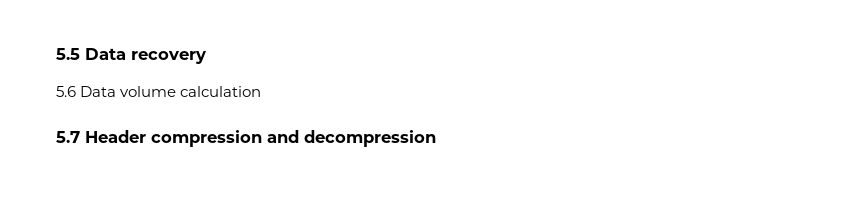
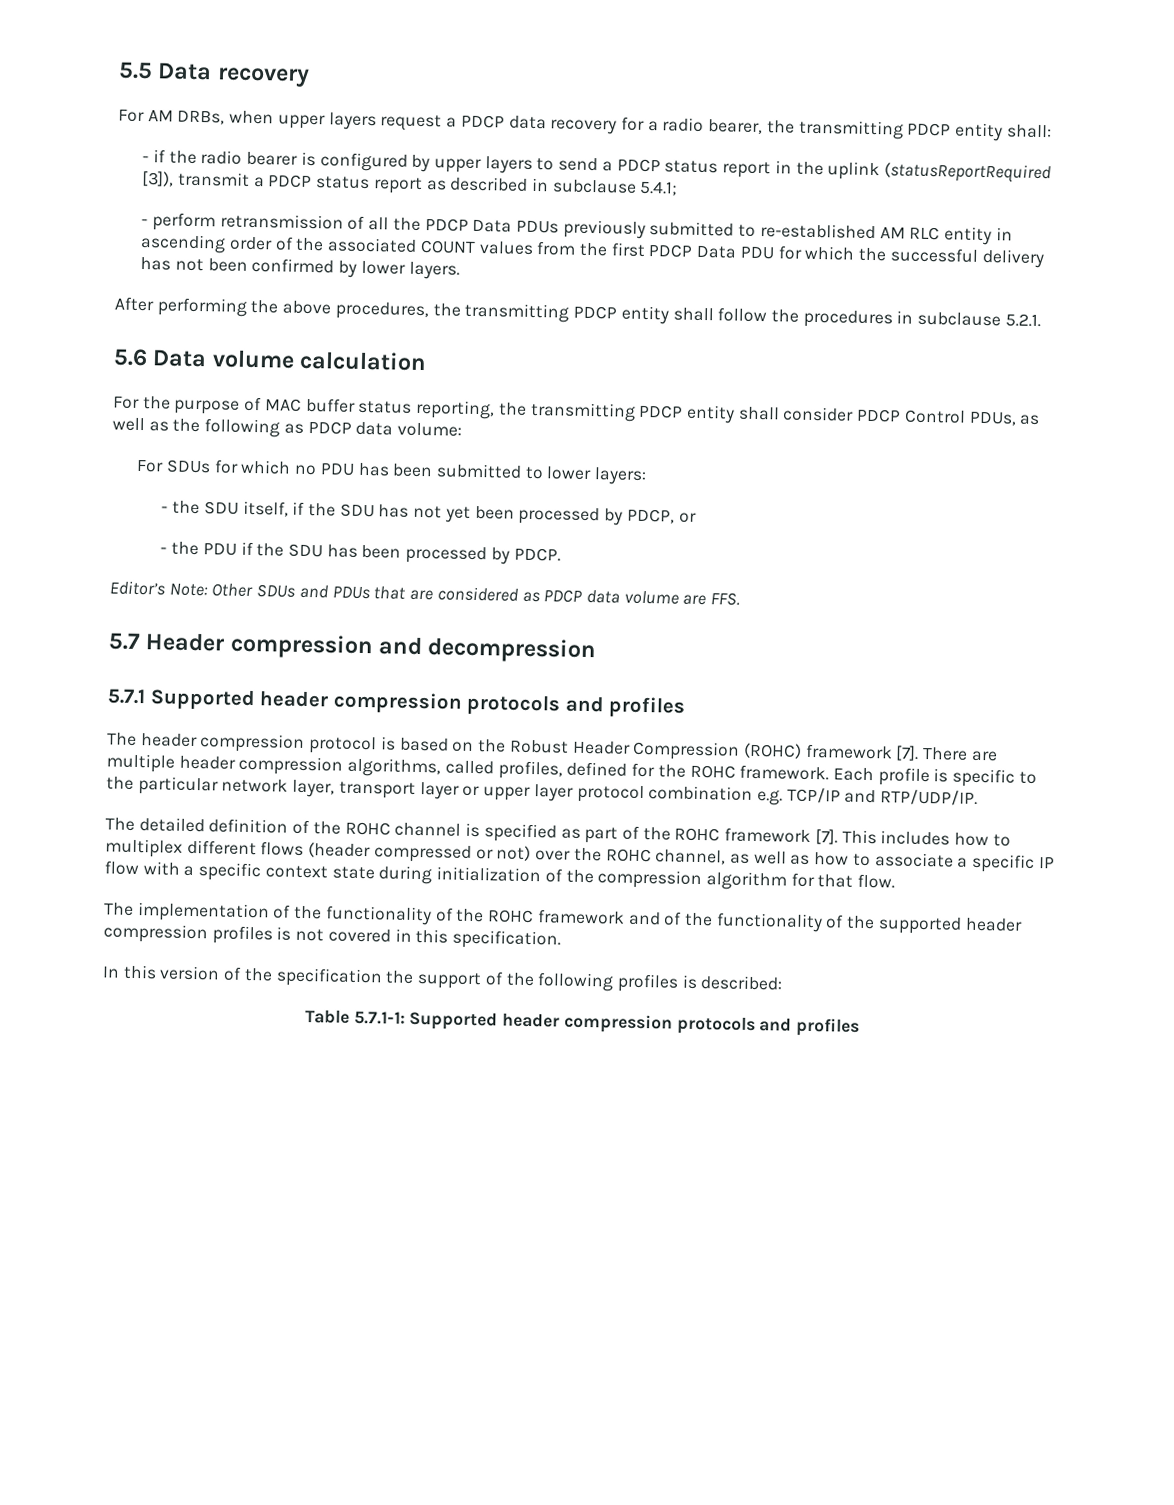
+ For AM DRBs, when upper layers request a PDCP data recovery for a radio bearer, the transmitting PDCP entity shall:
+ - if the radio bearer is configured by upper layers to send a PDCP status report in the uplink (statusReportRequired [3]), transmit a PDCP status report as described in subclause 5.4.1;
+ - perform retransmission of all the PDCP Data PDUs previously submitted to re-established AM RLC entity in ascending order of the associated COUNT values from the first PDCP Data PDU for which the successful delivery has not been confirmed by lower layers.
+ After performing the above procedures, the transmitting PDCP entity shall follow the procedures in subclause 5.2.1.
  5.6 Data volume calculation
+ For the purpose of MAC buffer status reporting, the transmitting PDCP entity shall consider PDCP Control PDUs, as well as the following as PDCP data volume:
+ For SDUs for which no PDU has been submitted to lower layers:
+ - the SDU itself, if the SDU has not yet been processed by PDCP, or
+ - the PDU if the SDU has been processed by PDCP.
+ Editor’s Note: Other SDUs and PDUs that are considered as PDCP data volume are FFS.
+ 5.7.1 Supported header compression protocols and profiles
+ The header compression protocol is based on the Robust Header Compression (ROHC) framework [7]. There are multiple header compression algorithms, called profiles, defined for the ROHC framework. Each profile is specific to the particular network layer, transport layer or upper layer protocol combination e.g. TCP/IP and RTP/UDP/IP.
+ The detailed definition of the ROHC channel is specified as part of the ROHC framework [7]. This includes how to multiplex different flows (header compressed or not) over the ROHC channel, as well as how to associate a specific IP flow with a specific context state during initialization of the compression algorithm for that flow.
+ The implementation of the functionality of the ROHC framework and of the functionality of the supported header compression profiles is not covered in this specification.
+ In this version of the specification the support of the following profiles is described:
+ Table 5.7.1-1: Supported header compression protocols and profiles

